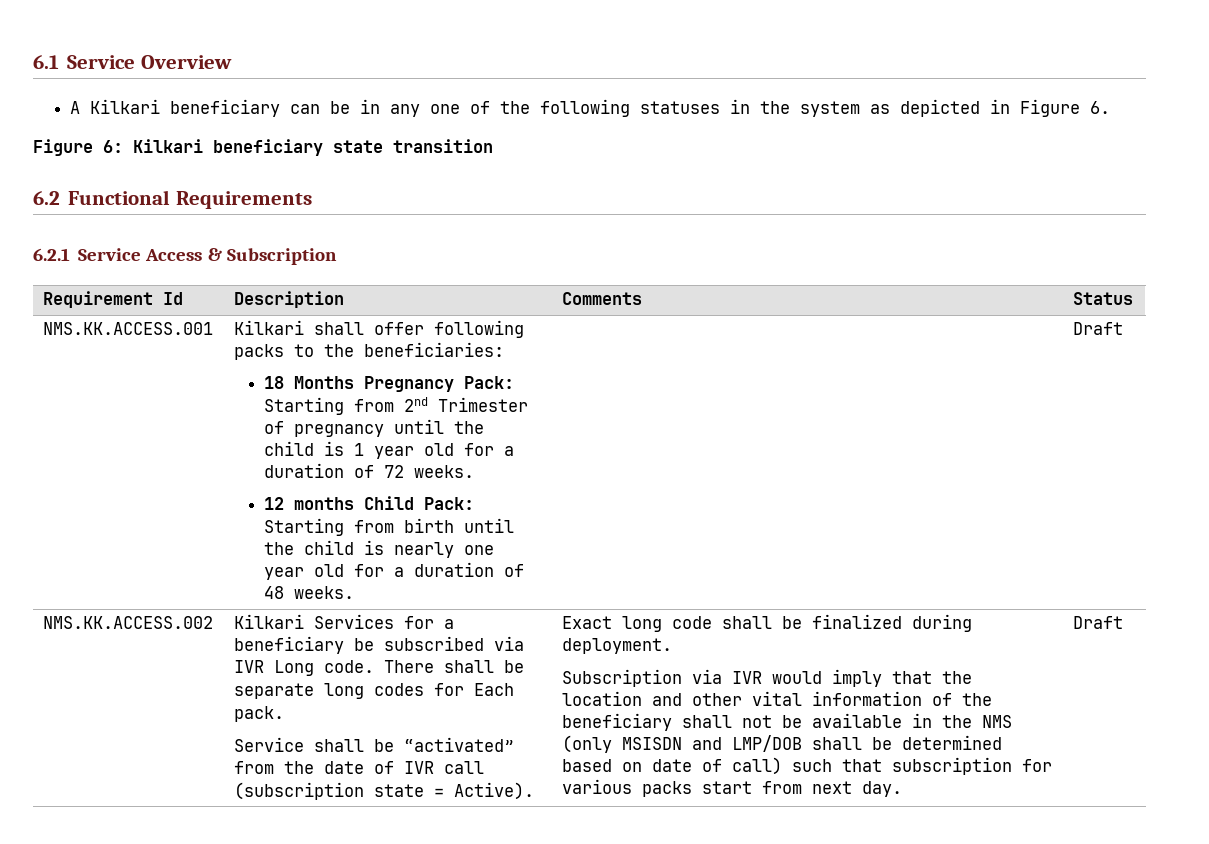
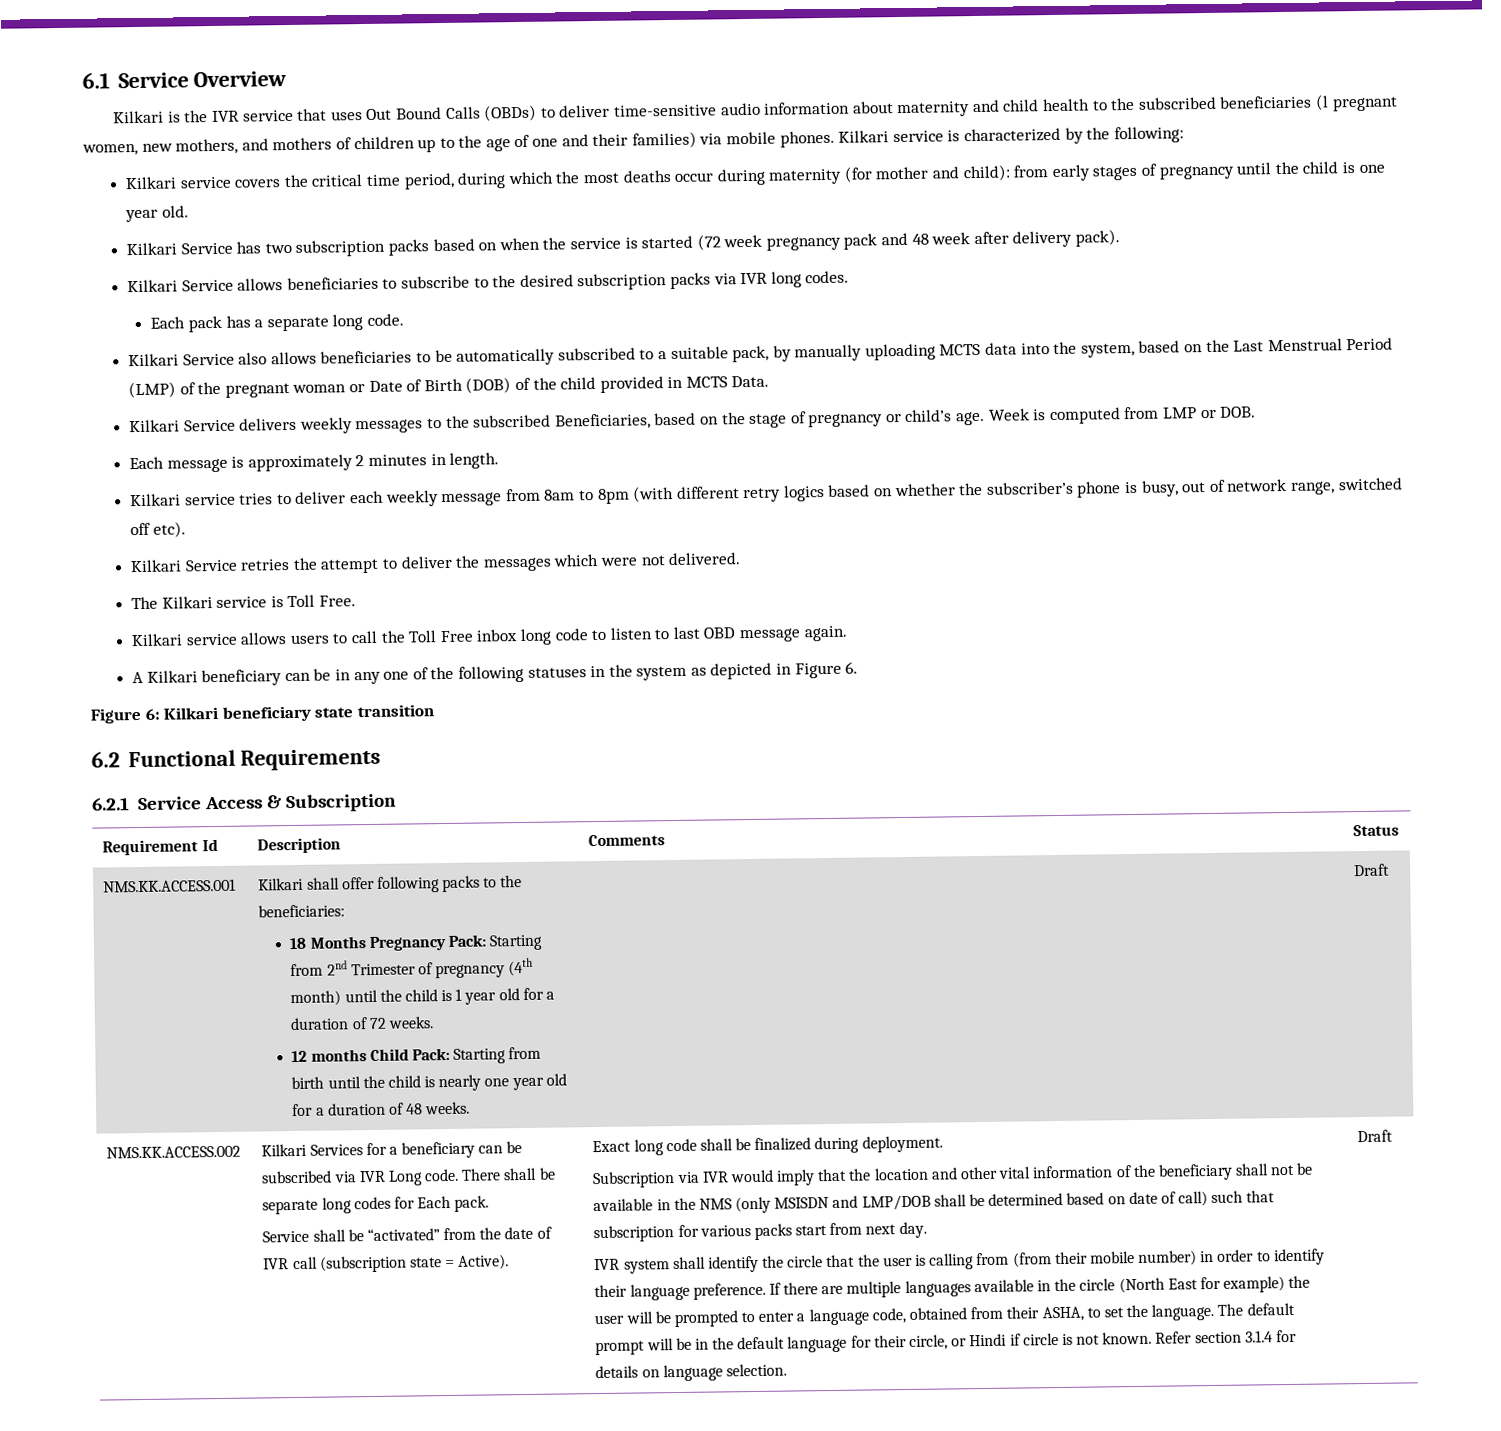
+ Kilkari is the IVR service that uses Out Bound Calls (OBDs) to deliver time-sensitive audio information about maternity and child health to the subscribed beneficiaries (l pregnant women, new mothers, and mothers of children up to the age of one and their families) via mobile phones. Kilkari service is characterized by the following:
+ Kilkari service covers the critical time period, during which the most deaths occur during maternity (for mother and child): from early stages of pregnancy until the child is one year old.
+ Kilkari Service has two subscription packs based on when the service is started (72 week pregnancy pack and 48 week after delivery pack).
+ Kilkari Service allows beneficiaries to subscribe to the desired subscription packs via IVR long codes.
+ Each pack has a separate long code.
+ Kilkari Service also allows beneficiaries to be automatically subscribed to a suitable pack, by manually uploading MCTS data into the system, based on the Last Menstrual Period (LMP) of the pregnant woman or Date of Birth (DOB) of the child provided in MCTS Data.
+ Kilkari Service delivers weekly messages to the subscribed Beneficiaries, based on the stage of pregnancy or child’s age. Week is computed from LMP or DOB.
+ Each message is approximately 2 minutes in length.
+ Kilkari service tries to deliver each weekly message from 8am to 8pm (with different retry logics based on whether the subscriber’s phone is busy, out of network range, switched off etc).
+ Kilkari Service retries the attempt to deliver the messages which were not delivered.
+ The Kilkari service is Toll Free.
+ Kilkari service allows users to call the Toll Free inbox long code to listen to last OBD message again.
- 18 Months Pregnancy Pack: Starting from 2nd Trimester of pregnancy until the child is 1 year old for a duration of 72 weeks.
+ 18 Months Pregnancy Pack: Starting from 2nd Trimester of pregnancy (4th month) until the child is 1 year old for a duration of 72 weeks.
- Kilkari Services for a beneficiary be subscribed via IVR Long code.
+ Kilkari Services for a beneficiary can be subscribed via IVR Long code.
+ IVR system shall identify the circle that the user is calling from (from their mobile number) in order to identify their language preference. If there are multiple languages available in the circle (North East for example) the user will be prompted to enter a language code, obtained from their ASHA, to set the language. The default prompt will be in the default language for their circle, or Hindi if circle is not known. Refer section 3.1.4 for details on language selection.

